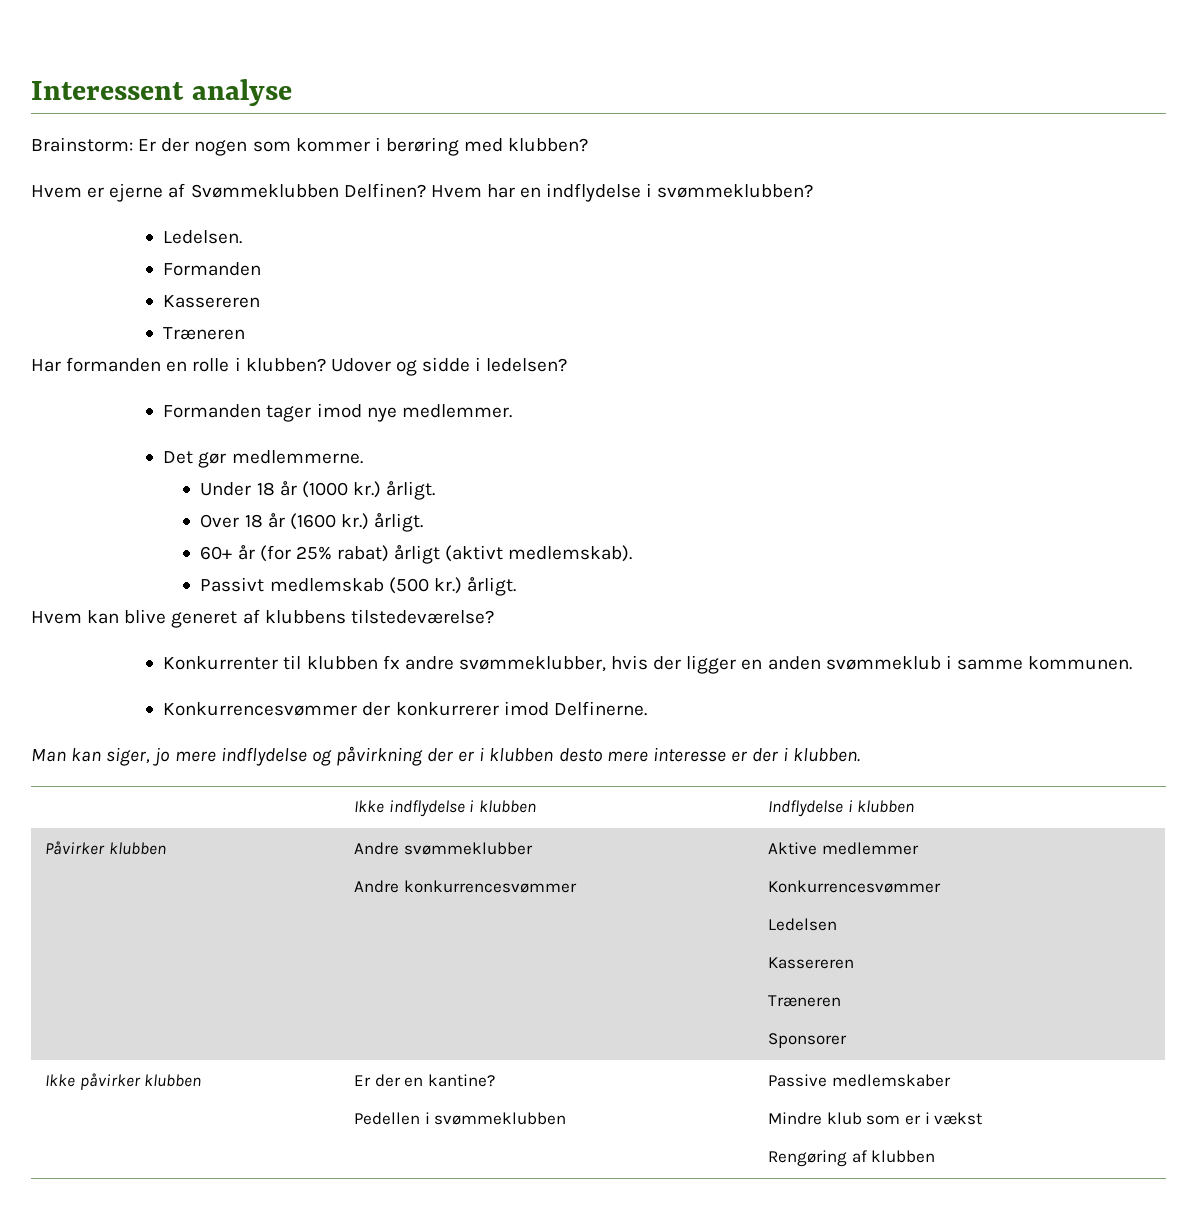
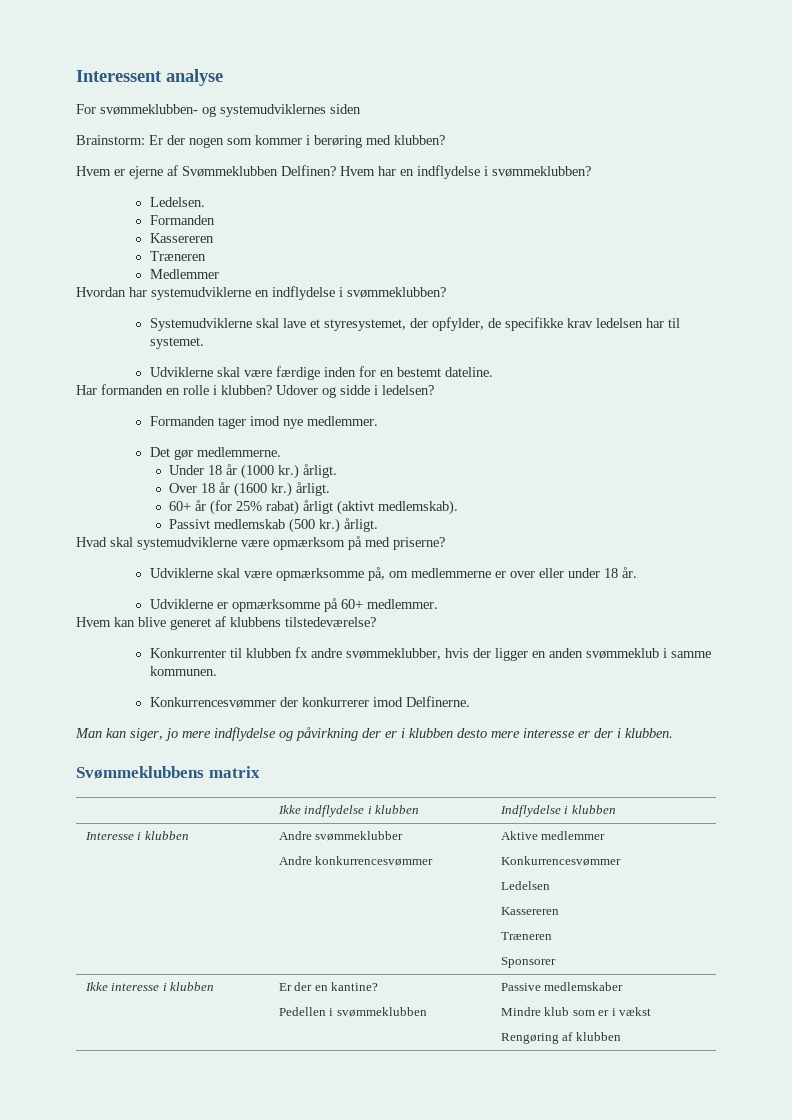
+ For svømmeklubben- og systemudviklernes siden
+ Medlemmer
+ Hvordan har systemudviklerne en indflydelse i svømmeklubben?
+ Systemudviklerne skal lave et styresystemet, der opfylder, de specifikke krav ledelsen har til systemet.
+ Udviklerne skal være færdige inden for en bestemt dateline.
+ Hvad skal systemudviklerne være opmærksom på med priserne?
+ Udviklerne skal være opmærksomme på, om medlemmerne er over eller under 18 år.
+ Udviklerne er opmærksomme på 60+ medlemmer.
+ Svømmeklubbens matrix
- Påvirker klubben | Andre svømmeklubber
+ Interesse i klubben | Andre svømmeklubber
- Ikke påvirker klubben | Er der en kantine?
+ Ikke interesse i klubben | Er der en kantine?

